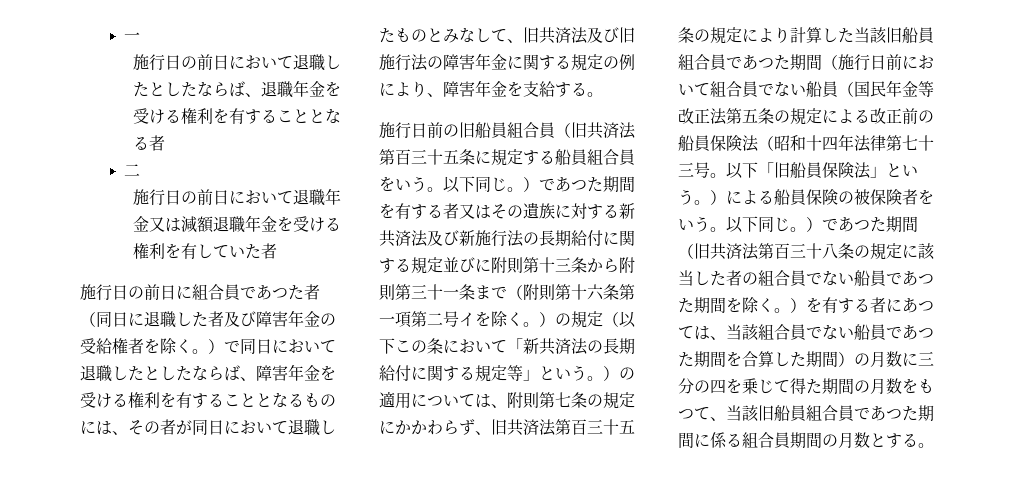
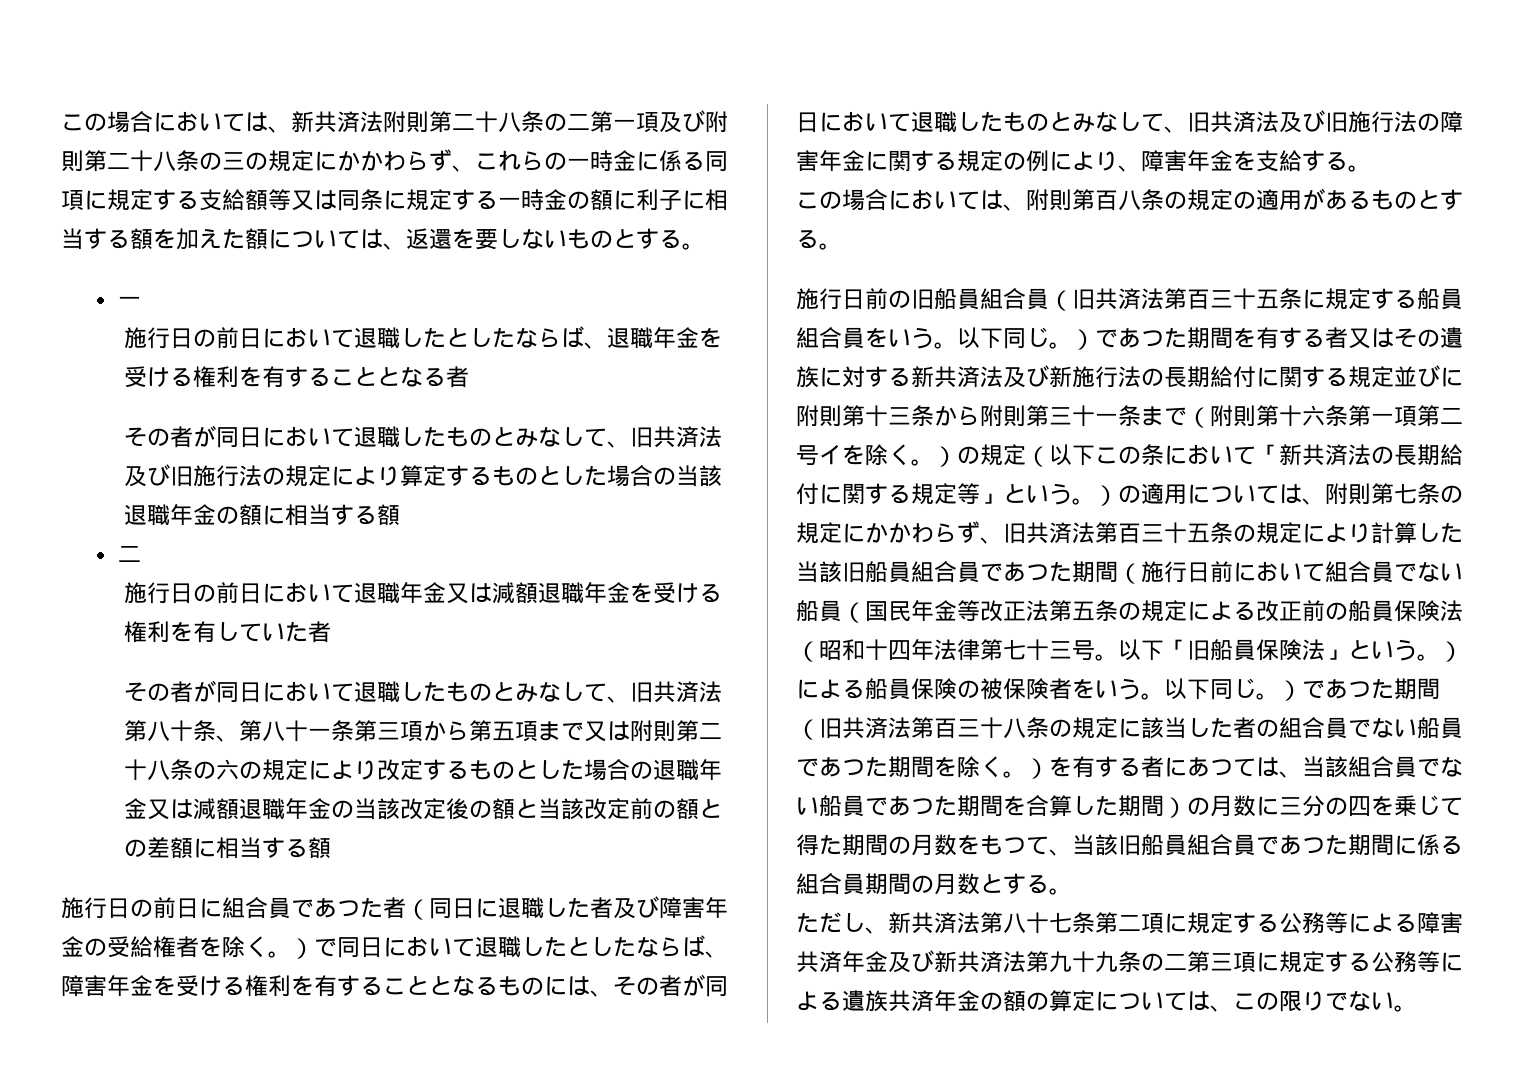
+ この場合においては、新共済法附則第二十八条の二第一項及び附則第二十八条の三の規定にかかわらず、これらの一時金に係る同項に規定する支給額等又は同条に規定する一時金の額に利子に相当する額を加えた額については、返還を要しないものとする。
+ その者が同日において退職したものとみなして、旧共済法及び旧施行法の規定により算定するものとした場合の当該退職年金の額に相当する額
+ その者が同日において退職したものとみなして、旧共済法第八十条、第八十一条第三項から第五項まで又は附則第二十八条の六の規定により改定するものとした場合の退職年金又は減額退職年金の当該改定後の額と当該改定前の額との差額に相当する額
+ この場合においては、附則第百八条の規定の適用があるものとする。
+ ただし、新共済法第八十七条第二項に規定する公務等による障害共済年金及び新共済法第九十九条の二第三項に規定する公務等による遺族共済年金の額の算定については、この限りでない。

